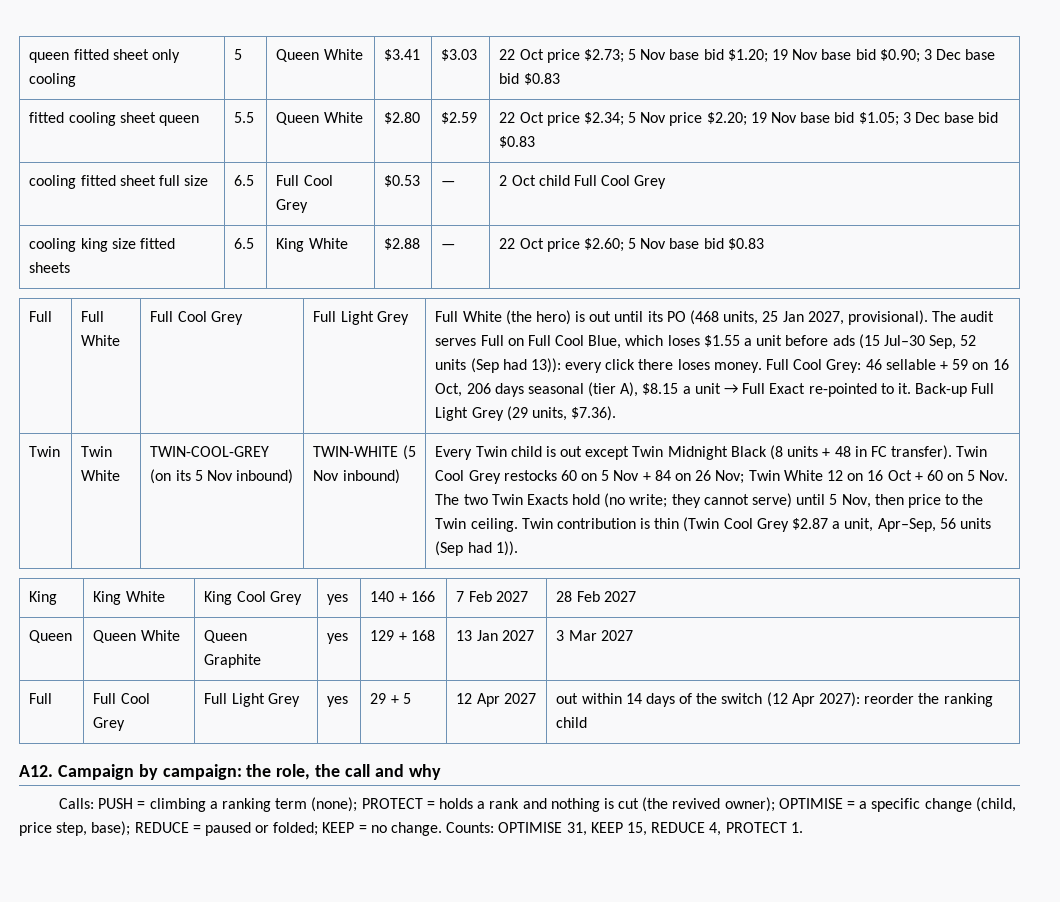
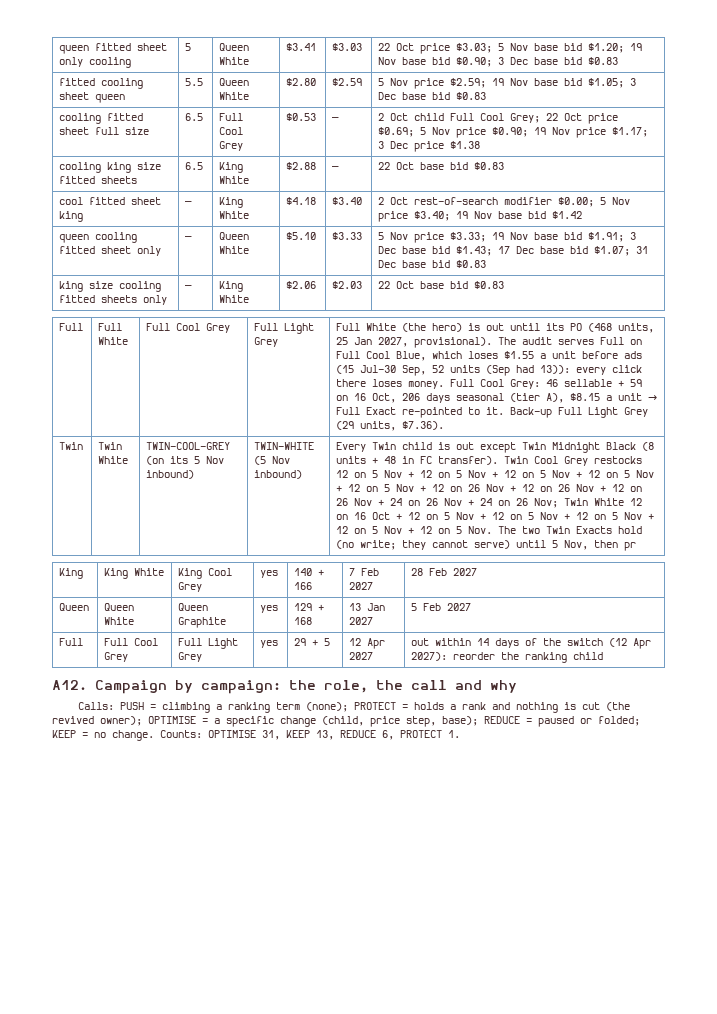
- queen fitted sheet only cooling | 5 | Queen White | $3.41 | $3.03 | 22 Oct price $2.73; 5 Nov base bid $1.20; 19 Nov base bid $0.90; 3 Dec base bid $0.83
+ queen fitted sheet only cooling | 5 | Queen White | $3.41 | $3.03 | 22 Oct price $3.03; 5 Nov base bid $1.20; 19 Nov base bid $0.90; 3 Dec base bid $0.83
- fitted cooling sheet queen | 5.5 | Queen White | $2.80 | $2.59 | 22 Oct price $2.34; 5 Nov price $2.20; 19 Nov base bid $1.05; 3 Dec base bid $0.83
+ fitted cooling sheet queen | 5.5 | Queen White | $2.80 | $2.59 | 5 Nov price $2.59; 19 Nov base bid $1.05; 3 Dec base bid $0.83
- cooling fitted sheet full size | 6.5 | Full Cool Grey | $0.53 | — | 2 Oct child Full Cool Grey
+ cooling fitted sheet full size | 6.5 | Full Cool Grey | $0.53 | — | 2 Oct child Full Cool Grey; 22 Oct price $0.69; 5 Nov price $0.90; 19 Nov price $1.17; 3 Dec price $1.38
- cooling king size fitted sheets | 6.5 | King White | $2.88 | — | 22 Oct price $2.60; 5 Nov base bid $0.83
+ cooling king size fitted sheets | 6.5 | King White | $2.88 | — | 22 Oct base bid $0.83
+ cool fitted sheet king | — | King White | $4.18 | $3.40 | 2 Oct rest-of-search modifier $0.00; 5 Nov price $3.40; 19 Nov base bid $1.42
+ queen cooling fitted sheet only | — | Queen White | $5.10 | $3.33 | 5 Nov price $3.33; 19 Nov base bid $1.91; 3 Dec base bid $1.43; 17 Dec base bid $1.07; 31 Dec base bid $0.83
+ king size cooling fitted sheets only | — | King White | $2.06 | $2.03 | 22 Oct base bid $0.83
- Twin Cool Grey restocks 60 on 5 Nov + 84 on 26 Nov; Twin White 12 on 16 Oct + 60 on 5 Nov. The two Twin Exacts hold (no write; they cannot serve) until 5 Nov, then price to the Twin ceiling. Twin contribution is thin (Twin Cool Grey $2.87 a unit, Apr–Sep, 56 units (Sep had 1)).
+ Twin Cool Grey restocks 12 on 5 Nov + 12 on 5 Nov + 12 on 5 Nov + 12 on 5 Nov + 12 on 5 Nov + 12 on 26 Nov + 12 on 26 Nov + 12 on 26 Nov + 24 on 26 Nov + 24 on 26 Nov; Twin White 12 on 16 Oct + 12 on 5 Nov + 12 on 5 Nov + 12 on 5 Nov + 12 on 5 Nov + 12 on 5 Nov. The two Twin Exacts hold (no write; they cannot serve) until 5 Nov, then pr
- Queen | Queen White | Queen Graphite | yes | 129 + 168 | 13 Jan 2027 | 3 Mar 2027
+ Queen | Queen White | Queen Graphite | yes | 129 + 168 | 13 Jan 2027 | 5 Feb 2027
- Counts: OPTIMISE 31, KEEP 15, REDUCE 4, PROTECT 1.
+ Counts: OPTIMISE 31, KEEP 13, REDUCE 6, PROTECT 1.

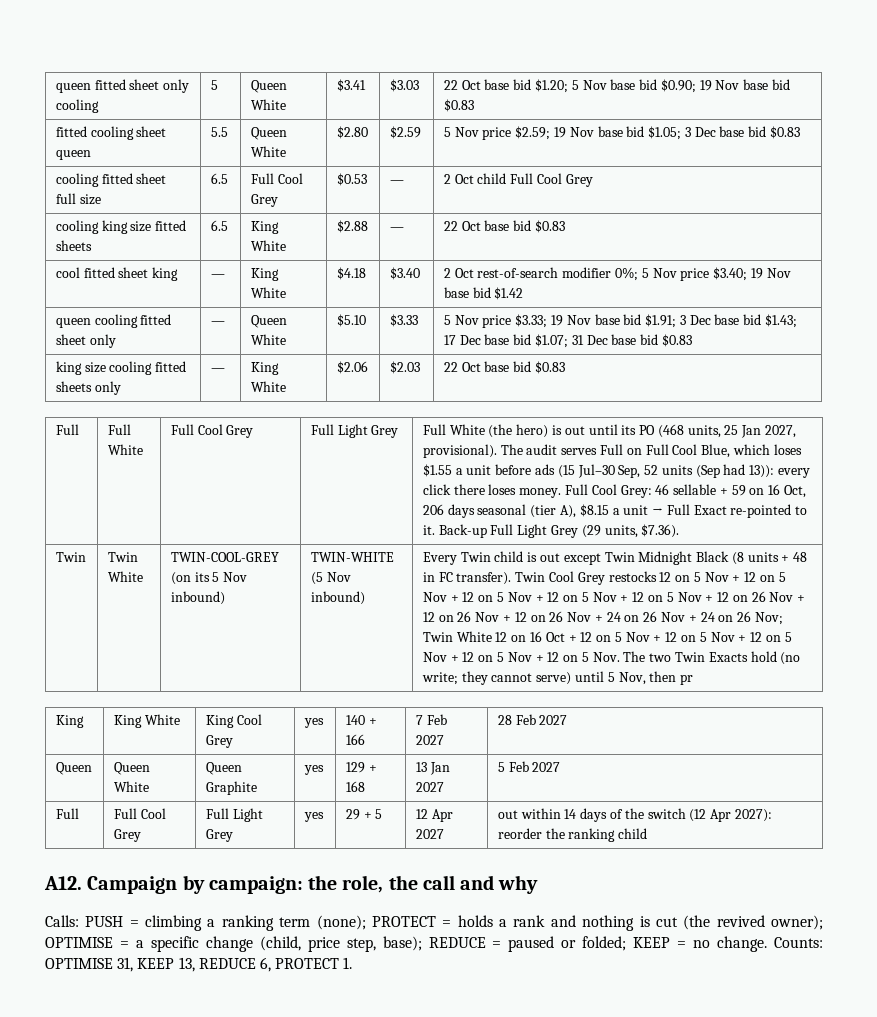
- queen fitted sheet only cooling | 5 | Queen White | $3.41 | $3.03 | 22 Oct price $3.03; 5 Nov base bid $1.20; 19 Nov base bid $0.90; 3 Dec base bid $0.83
+ queen fitted sheet only cooling | 5 | Queen White | $3.41 | $3.03 | 22 Oct base bid $1.20; 5 Nov base bid $0.90; 19 Nov base bid $0.83
- cooling fitted sheet full size | 6.5 | Full Cool Grey | $0.53 | — | 2 Oct child Full Cool Grey; 22 Oct price $0.69; 5 Nov price $0.90; 19 Nov price $1.17; 3 Dec price $1.38
+ cooling fitted sheet full size | 6.5 | Full Cool Grey | $0.53 | — | 2 Oct child Full Cool Grey
- cool fitted sheet king | — | King White | $4.18 | $3.40 | 2 Oct rest-of-search modifier $0.00; 5 Nov price $3.40; 19 Nov base bid $1.42
+ cool fitted sheet king | — | King White | $4.18 | $3.40 | 2 Oct rest-of-search modifier 0%; 5 Nov price $3.40; 19 Nov base bid $1.42

